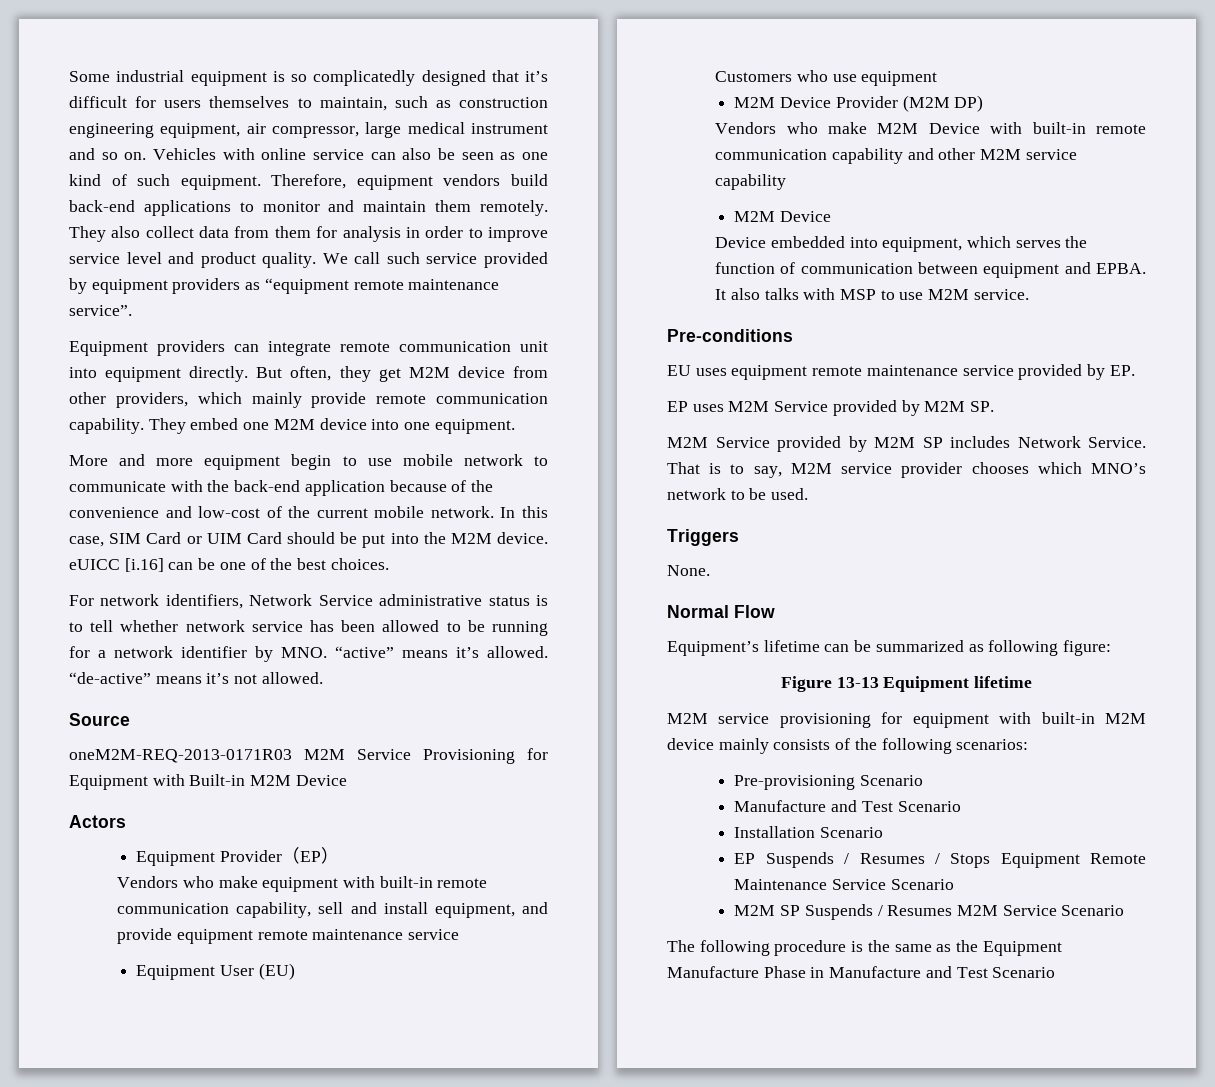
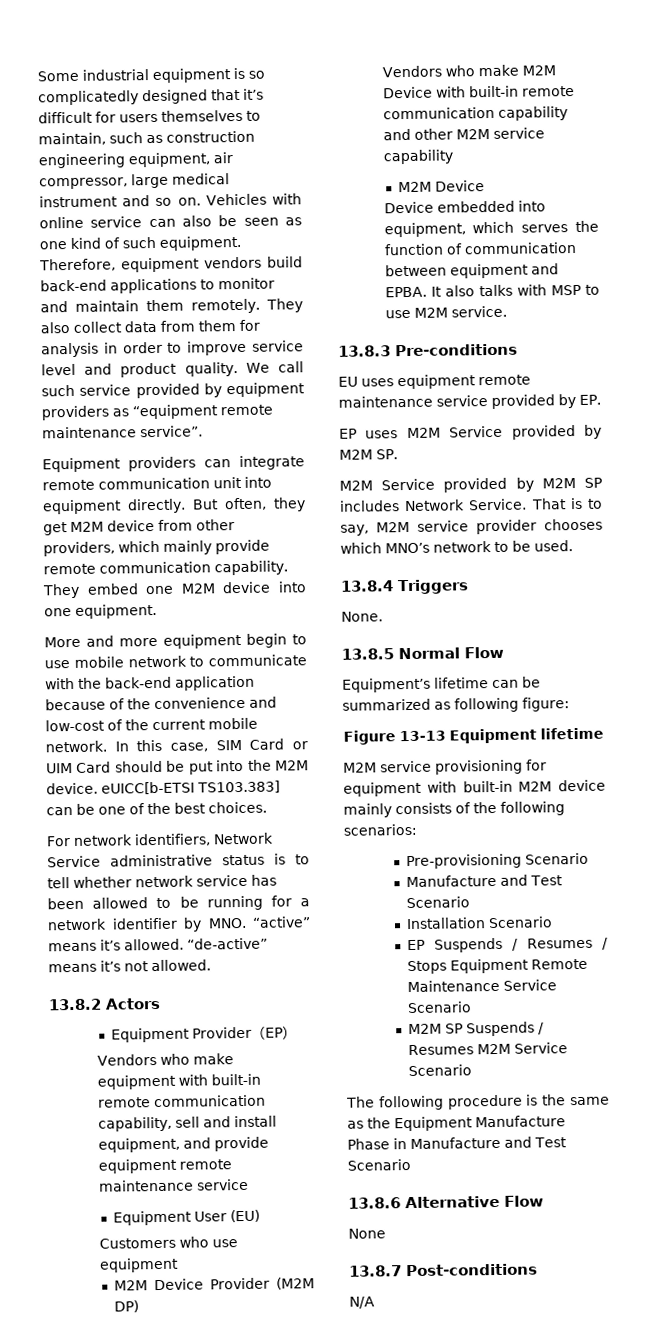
- In this case, SIM Card or UIM Card should be put into the M2M device. eUICC [i.16] can be one of the best choices.
+ In this case, SIM Card or UIM Card should be put into the M2M device. eUICC[b-ETSI TS103.383] can be one of the best choices.
- Source
- oneM2M-REQ-2013-0171R03 M2M Service Provisioning for Equipment with Built-in M2M Device
- Actors
+ 13.8.2 Actors
- Pre-conditions
+ 13.8.3 Pre-conditions
- Triggers
+ 13.8.4 Triggers
- Normal Flow
+ 13.8.5 Normal Flow
+ 13.8.6 Alternative Flow
+ None
+ 13.8.7 Post-conditions
+ N/A

